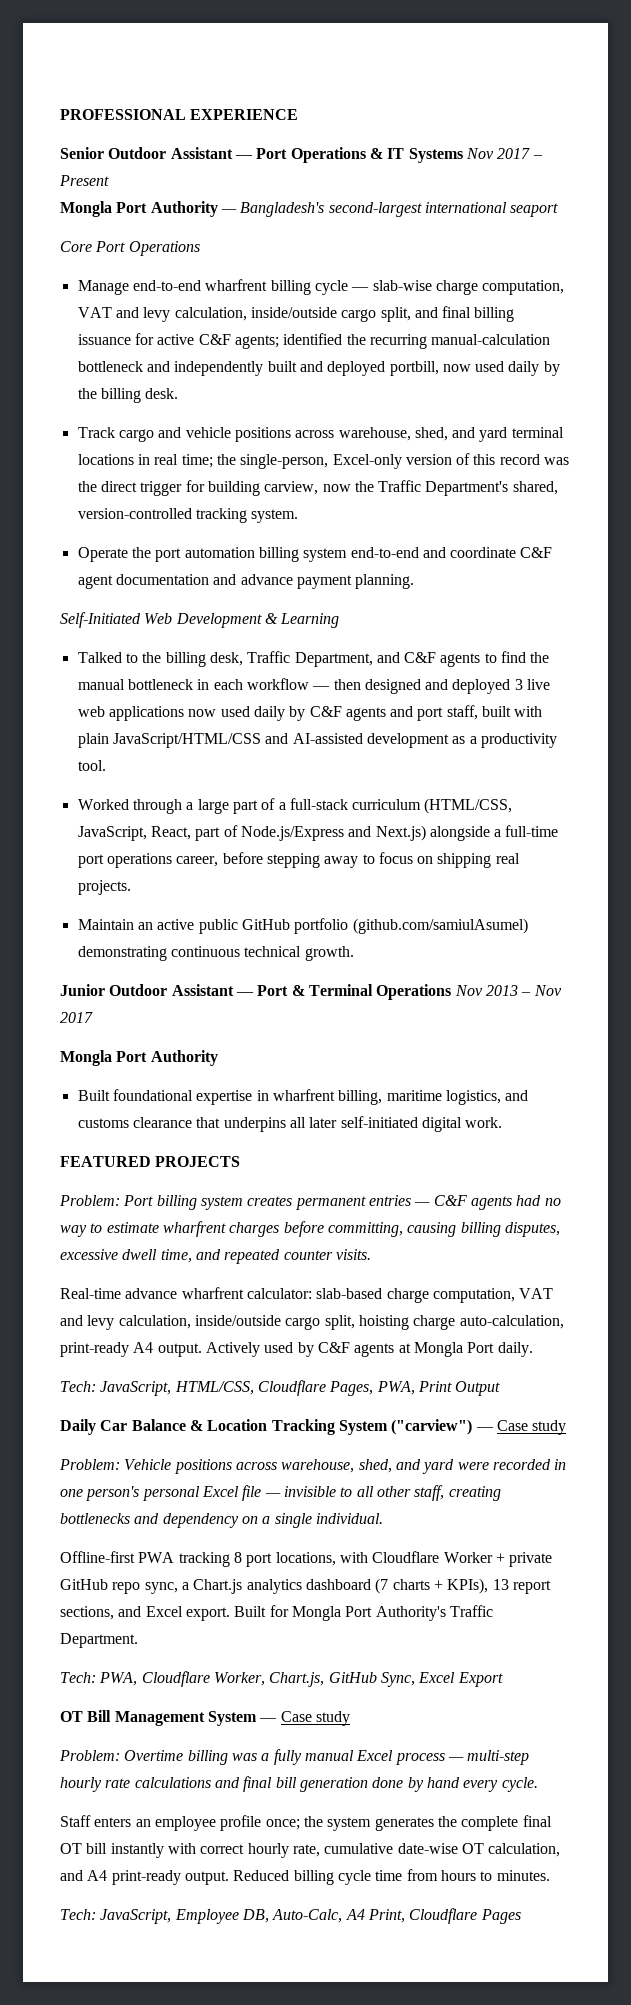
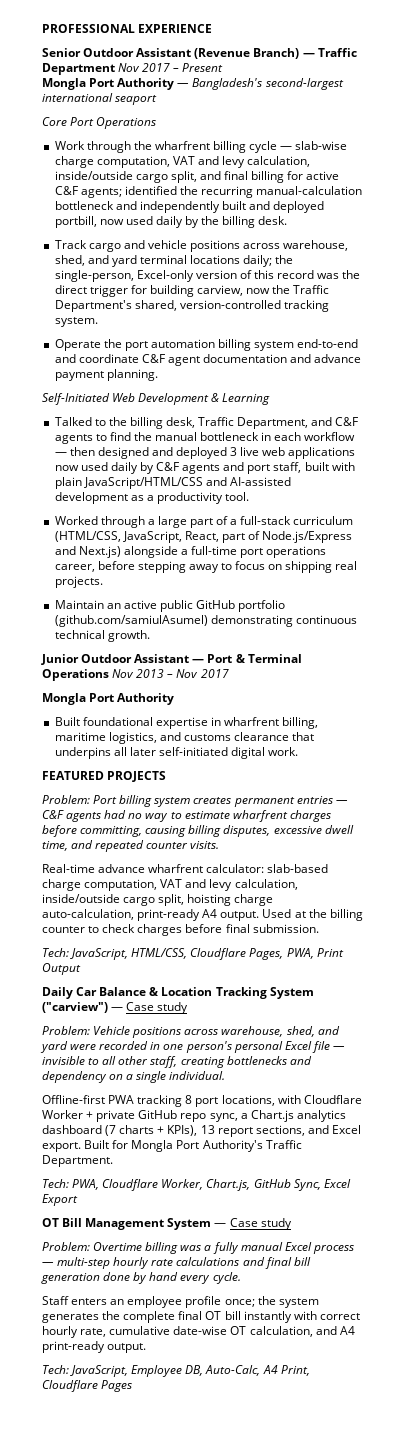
- Senior Outdoor Assistant — Port Operations & IT Systems Nov 2017 – Present
+ Senior Outdoor Assistant (Revenue Branch) — Traffic Department Nov 2017 – Present
- Manage end-to-end wharfrent billing cycle — slab-wise charge computation, VAT and levy calculation, inside/outside cargo split, and final billing issuance for active C&F agents; identified the recurring manual-calculation bottleneck and independently built and deployed portbill, now used daily by the billing desk.
+ Work through the wharfrent billing cycle — slab-wise charge computation, VAT and levy calculation, inside/outside cargo split, and final billing for active C&F agents; identified the recurring manual-calculation bottleneck and independently built and deployed portbill, now used daily by the billing desk.
- Track cargo and vehicle positions across warehouse, shed, and yard terminal locations in real time; the single-person, Excel-only version of this record was the direct trigger for building carview, now the Traffic Department's shared, version-controlled tracking system.
+ Track cargo and vehicle positions across warehouse, shed, and yard terminal locations daily; the single-person, Excel-only version of this record was the direct trigger for building carview, now the Traffic Department's shared, version-controlled tracking system.
- Actively used by C&F agents at Mongla Port daily.
+ Used at the billing counter to check charges before final submission.
- Reduced billing cycle time from hours to minutes.

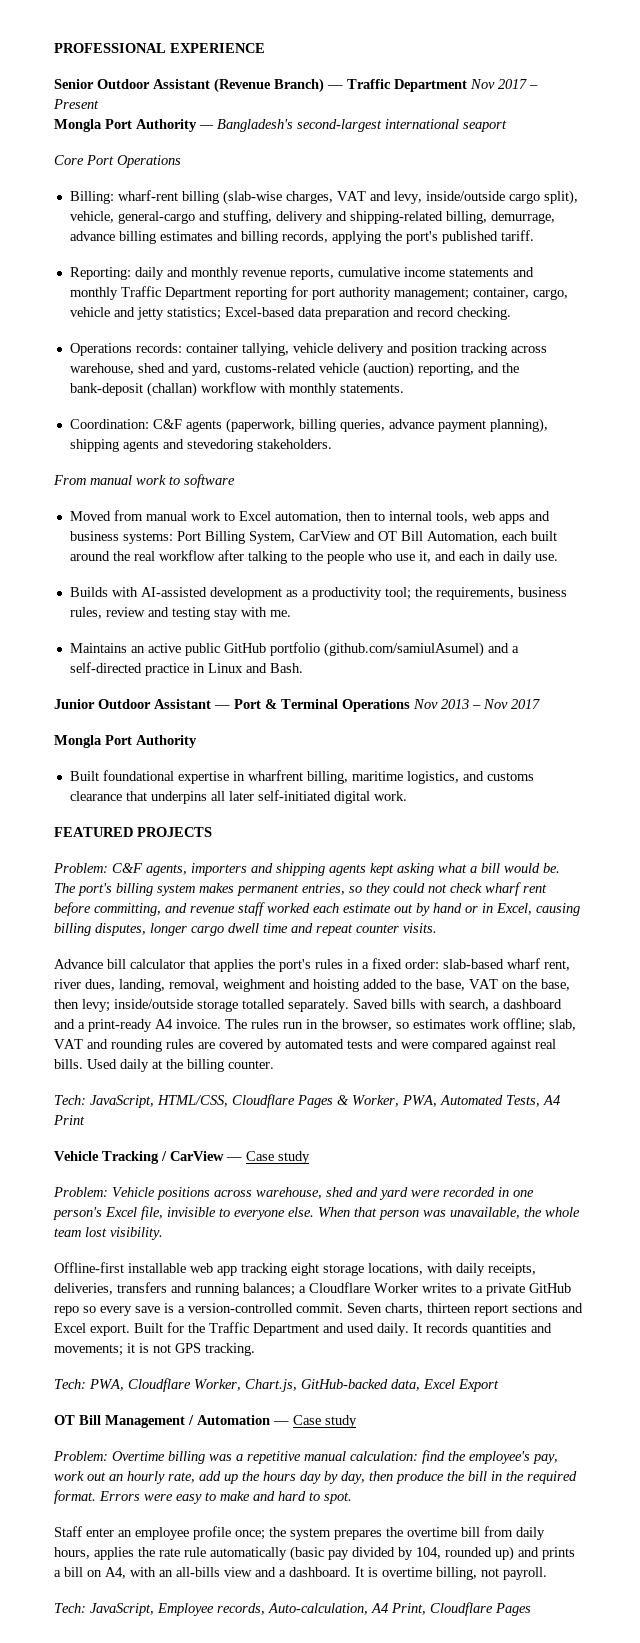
- Work through the wharfrent billing cycle — slab-wise charge computation, VAT and levy calculation, inside/outside cargo split, and final billing for active C&F agents; identified the recurring manual-calculation bottleneck and independently built and deployed portbill, now used daily by the billing desk.
- Track cargo and vehicle positions across warehouse, shed, and yard terminal locations daily; the single-person, Excel-only version of this record was the direct trigger for building carview, now the Traffic Department's shared, version-controlled tracking system.
- Operate the port automation billing system end-to-end and coordinate C&F agent documentation and advance payment planning.
- Self-Initiated Web Development & Learning
- Talked to the billing desk, Traffic Department, and C&F agents to find the manual bottleneck in each workflow — then designed and deployed 3 live web applications now used daily by C&F agents and port staff, built with plain JavaScript/HTML/CSS and AI-assisted development as a productivity tool.
- Worked through a large part of a full-stack curriculum (HTML/CSS, JavaScript, React, part of Node.js/Express and Next.js) alongside a full-time port operations career, before stepping away to focus on shipping real projects.
- Maintain an active public GitHub portfolio (github.com/samiulAsumel) demonstrating continuous technical growth.
+ Billing: wharf-rent billing (slab-wise charges, VAT and levy, inside/outside cargo split), vehicle, general-cargo and stuffing, delivery and shipping-related billing, demurrage, advance billing estimates and billing records, applying the port's published tariff.
+ Reporting: daily and monthly revenue reports, cumulative income statements and monthly Traffic Department reporting for port authority management; container, cargo, vehicle and jetty statistics; Excel-based data preparation and record checking.
+ Operations records: container tallying, vehicle delivery and position tracking across warehouse, shed and yard, customs-related vehicle (auction) reporting, and the bank-deposit (challan) workflow with monthly statements.
+ Coordination: C&F agents (paperwork, billing queries, advance payment planning), shipping agents and stevedoring stakeholders.
+ From manual work to software
+ Moved from manual work to Excel automation, then to internal tools, web apps and business systems: Port Billing System, CarView and OT Bill Automation, each built around the real workflow after talking to the people who use it, and each in daily use.
+ Builds with AI-assisted development as a productivity tool; the requirements, business rules, review and testing stay with me.
+ Maintains an active public GitHub portfolio (github.com/samiulAsumel) and a self-directed practice in Linux and Bash.
- Problem: Port billing system creates permanent entries — C&F agents had no way to estimate wharfrent charges before committing, causing billing disputes, excessive dwell time, and repeated counter visits.
- Real-time advance wharfrent calculator: slab-based charge computation, VAT and levy calculation, inside/outside cargo split, hoisting charge auto-calculation, print-ready A4 output. Used at the billing counter to check charges before final submission.
- Tech: JavaScript, HTML/CSS, Cloudflare Pages, PWA, Print Output
- Daily Car Balance & Location Tracking System ("carview") — Case study
+ Problem: C&F agents, importers and shipping agents kept asking what a bill would be. The port's billing system makes permanent entries, so they could not check wharf rent before committing, and revenue staff worked each estimate out by hand or in Excel, causing billing disputes, longer cargo dwell time and repeat counter visits.
+ Advance bill calculator that applies the port's rules in a fixed order: slab-based wharf rent, river dues, landing, removal, weighment and hoisting added to the base, VAT on the base, then levy; inside/outside storage totalled separately. Saved bills with search, a dashboard and a print-ready A4 invoice. The rules run in the browser, so estimates work offline; slab, VAT and rounding rules are covered by automated tests and were compared against real bills. Used daily at the billing counter.
+ Tech: JavaScript, HTML/CSS, Cloudflare Pages & Worker, PWA, Automated Tests, A4 Print
+ Vehicle Tracking / CarView — Case study
- Problem: Vehicle positions across warehouse, shed, and yard were recorded in one person's personal Excel file — invisible to all other staff, creating bottlenecks and dependency on a single individual.
- Offline-first PWA tracking 8 port locations, with Cloudflare Worker + private GitHub repo sync, a Chart.js analytics dashboard (7 charts + KPIs), 13 report sections, and Excel export.
+ Problem: Vehicle positions across warehouse, shed and yard were recorded in one person's Excel file, invisible to everyone else. When that person was unavailable, the whole team lost visibility.
+ Offline-first installable web app tracking eight storage locations, with daily receipts, deliveries, transfers and running balances; a Cloudflare Worker writes to a private GitHub repo so every save is a version-controlled commit. Seven charts, thirteen report sections and Excel export.
- Built for Mongla Port Authority's Traffic Department.
+ Built for the Traffic Department and used daily. It records quantities and movements; it is not GPS tracking.
- Tech: PWA, Cloudflare Worker, Chart.js, GitHub Sync, Excel Export
+ Tech: PWA, Cloudflare Worker, Chart.js, GitHub-backed data, Excel Export
- OT Bill Management System — Case study
+ OT Bill Management / Automation — Case study
- Problem: Overtime billing was a fully manual Excel process — multi-step hourly rate calculations and final bill generation done by hand every cycle.
+ Problem: Overtime billing was a repetitive manual calculation: find the employee's pay, work out an hourly rate, add up the hours day by day, then produce the bill in the required format. Errors were easy to make and hard to spot.
- Staff enters an employee profile once; the system generates the complete final OT bill instantly with correct hourly rate, cumulative date-wise OT calculation, and A4 print-ready output.
+ Staff enter an employee profile once; the system prepares the overtime bill from daily hours, applies the rate rule automatically (basic pay divided by 104, rounded up) and prints a bill on A4, with an all-bills view and a dashboard. It is overtime billing, not payroll.
- Tech: JavaScript, Employee DB, Auto-Calc, A4 Print, Cloudflare Pages
+ Tech: JavaScript, Employee records, Auto-calculation, A4 Print, Cloudflare Pages

